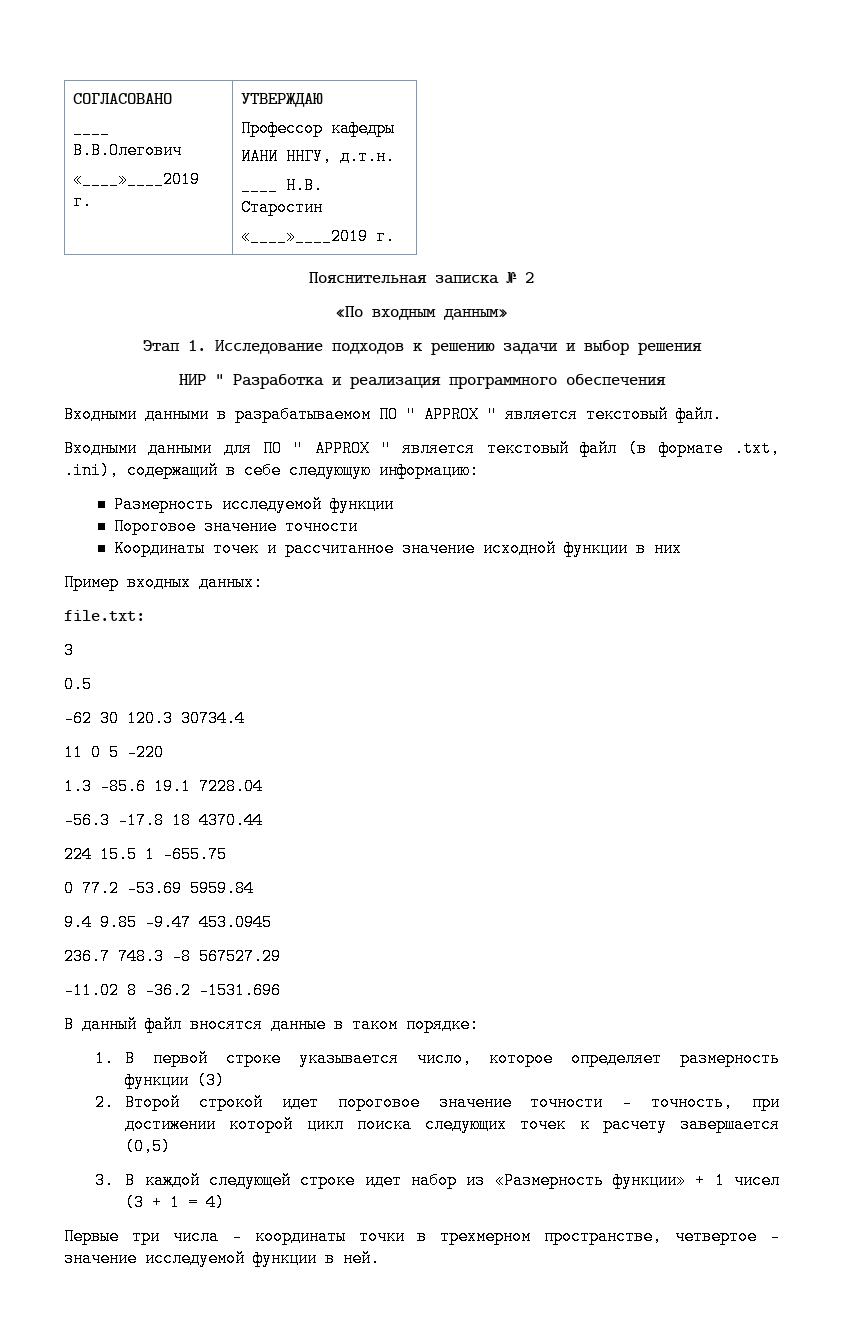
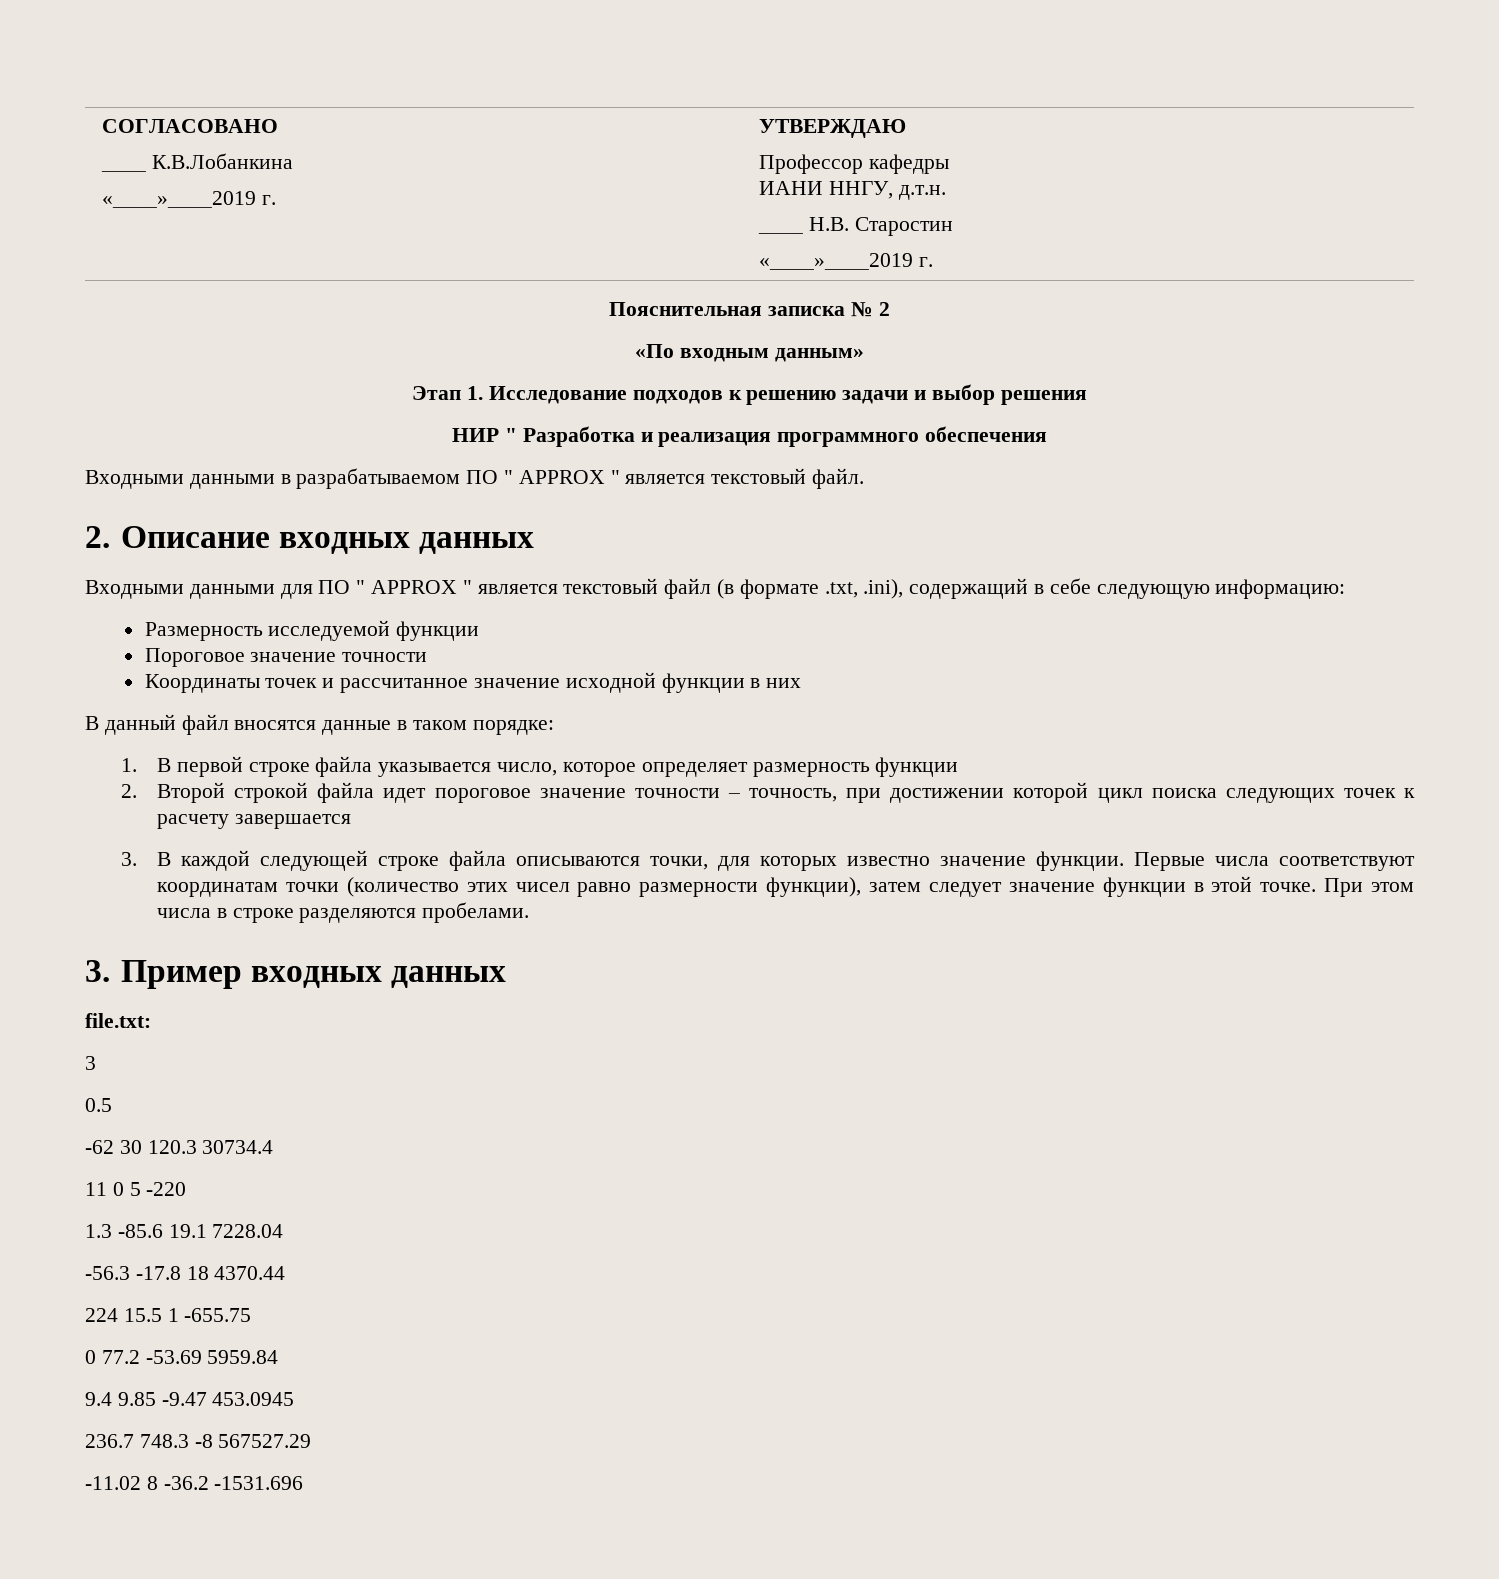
  СОГЛАСОВАНО
- ____ В.В.Олегович
+ ____ К.В.Лобанкина
+ 2. Описание входных данных
- Пример входных данных:
+ В данный файл вносятся данные в таком порядке:
+ 1. В первой строке файла указывается число, которое определяет размерность функции
+ 2. Второй строкой файла идет пороговое значение точности – точность, при достижении которой цикл поиска следующих точек к расчету завершается
+ 3. В каждой следующей строке файла описываются точки, для которых известно значение функции. Первые числа соответствуют координатам точки (количество этих чисел равно размерности функции), затем следует значение функции в этой точке. При этом числа в строке разделяются пробелами.
+ 3. Пример входных данных
- В данный файл вносятся данные в таком порядке:
- 1. В первой строке указывается число, которое определяет размерность функции (3)
- 2. Второй строкой идет пороговое значение точности – точность, при достижении которой цикл поиска следующих точек к расчету завершается (0,5)
- 3. В каждой следующей строке идет набор из «Размерность функции» + 1 чисел (3 + 1 = 4)
- Первые три числа – координаты точки в трехмерном пространстве, четвертое – значение исследуемой функции в ней.

